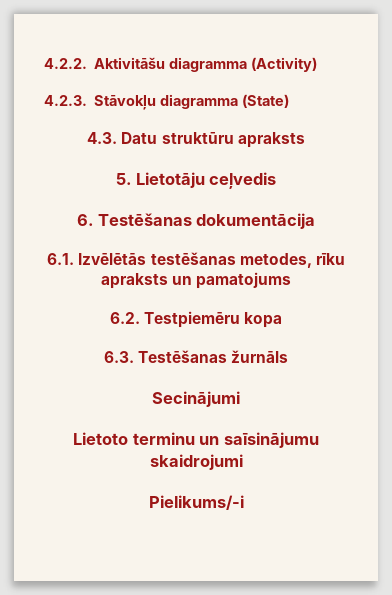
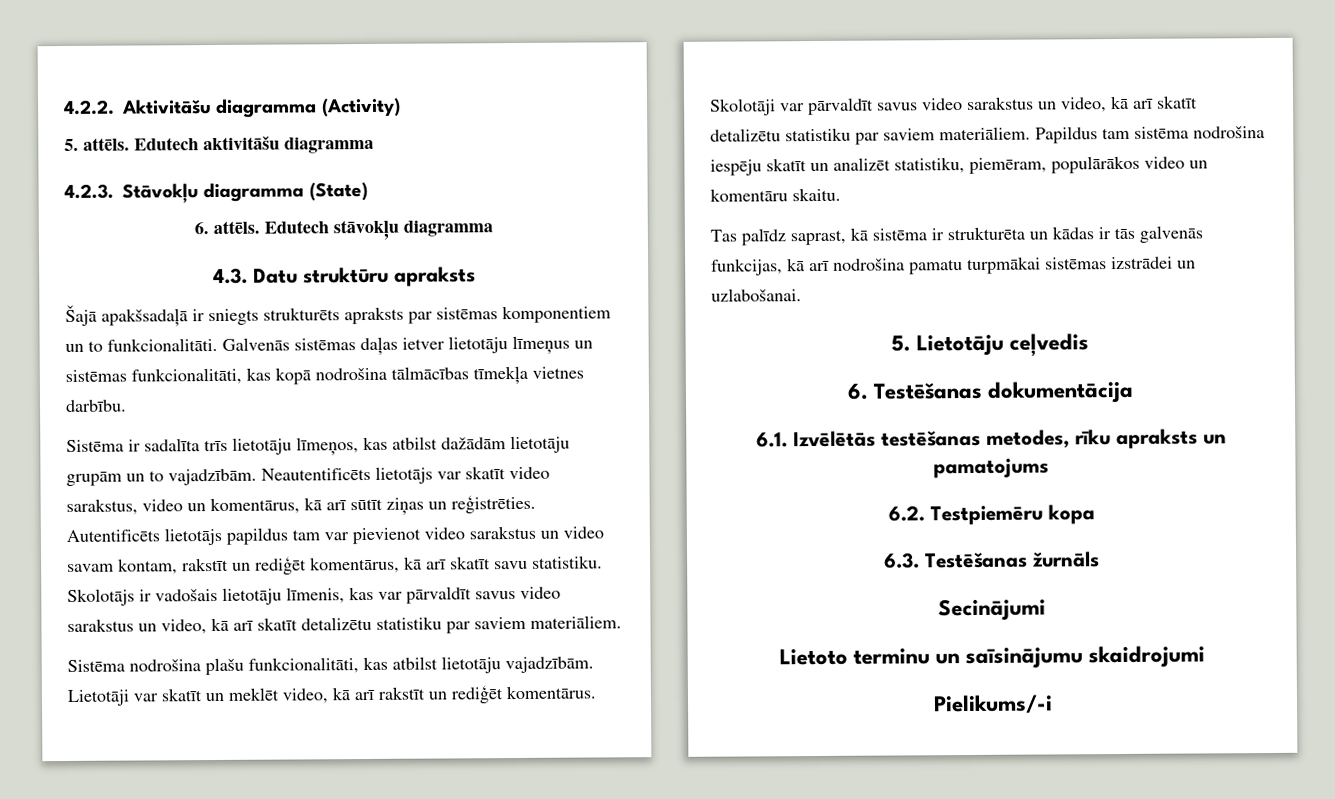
+ 5. attēls. Edutech aktivitāšu diagramma
+ 6. attēls. Edutech stāvokļu diagramma
+ Šajā apakšsadaļā ir sniegts strukturēts apraksts par sistēmas komponentiem un to funkcionalitāti. Galvenās sistēmas daļas ietver lietotāju līmeņus un sistēmas funkcionalitāti, kas kopā nodrošina tālmācības tīmekļa vietnes darbību.
+ Sistēma ir sadalīta trīs lietotāju līmeņos, kas atbilst dažādām lietotāju grupām un to vajadzībām. Neautentificēts lietotājs var skatīt video sarakstus, video un komentārus, kā arī sūtīt ziņas un reģistrēties. Autentificēts lietotājs papildus tam var pievienot video sarakstus un video savam kontam, rakstīt un rediģēt komentārus, kā arī skatīt savu statistiku. Skolotājs ir vadošais lietotāju līmenis, kas var pārvaldīt savus video sarakstus un video, kā arī skatīt detalizētu statistiku par saviem materiāliem.
+ Sistēma nodrošina plašu funkcionalitāti, kas atbilst lietotāju vajadzībām. Lietotāji var skatīt un meklēt video, kā arī rakstīt un rediģēt komentārus. Skolotāji var pārvaldīt savus video sarakstus un video, kā arī skatīt detalizētu statistiku par saviem materiāliem. Papildus tam sistēma nodrošina iespēju skatīt un analizēt statistiku, piemēram, populārākos video un komentāru skaitu.
+ Tas palīdz saprast, kā sistēma ir strukturēta un kādas ir tās galvenās funkcijas, kā arī nodrošina pamatu turpmākai sistēmas izstrādei un uzlabošanai.

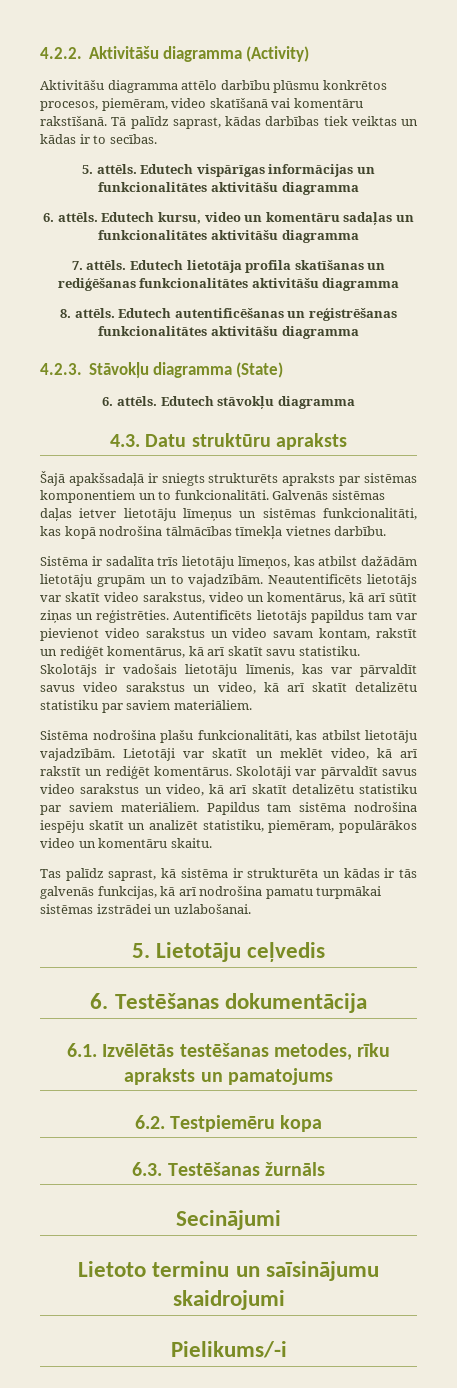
- 5. attēls. Edutech aktivitāšu diagramma
+ Aktivitāšu diagramma attēlo darbību plūsmu konkrētos procesos, piemēram, video skatīšanā vai komentāru rakstīšanā. Tā palīdz saprast, kādas darbības tiek veiktas un kādas ir to secības.
+ 5. attēls. Edutech vispārīgas informācijas un funkcionalitātes aktivitāšu diagramma
+ 6. attēls. Edutech kursu, video un komentāru sadaļas un funkcionalitātes aktivitāšu diagramma
+ 7. attēls. Edutech lietotāja profila skatīšanas un rediģēšanas funkcionalitātes aktivitāšu diagramma
+ 8. attēls. Edutech autentificēšanas un reģistrēšanas funkcionalitātes aktivitāšu diagramma

